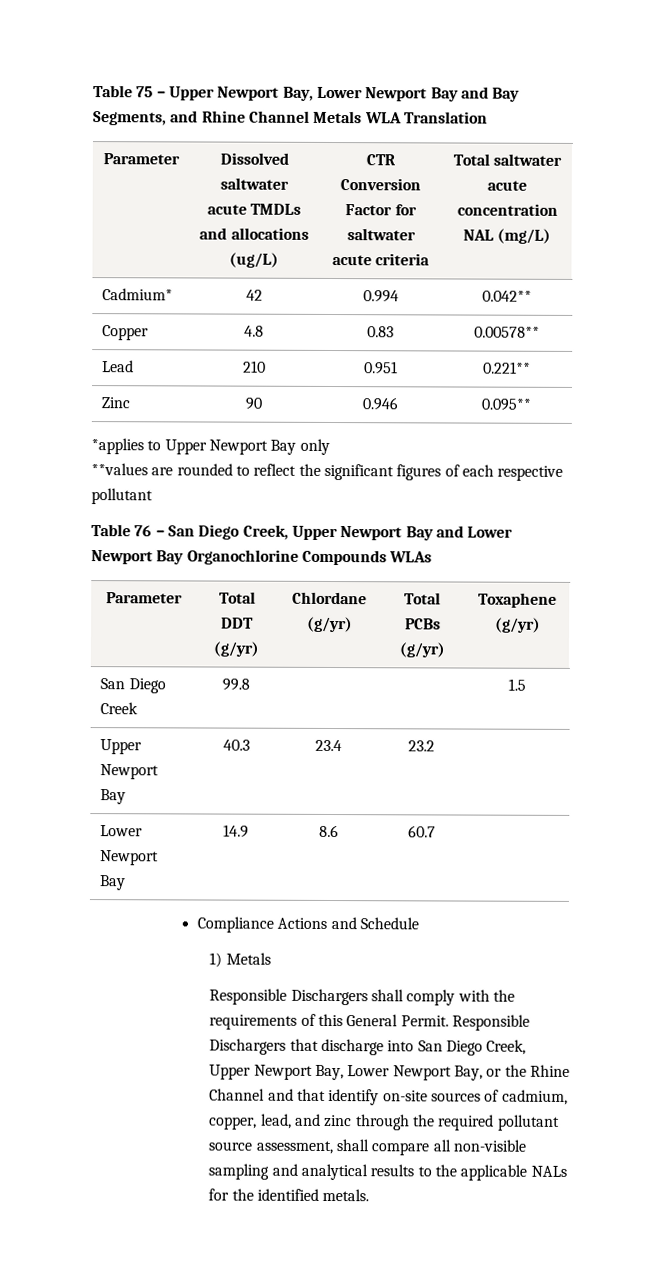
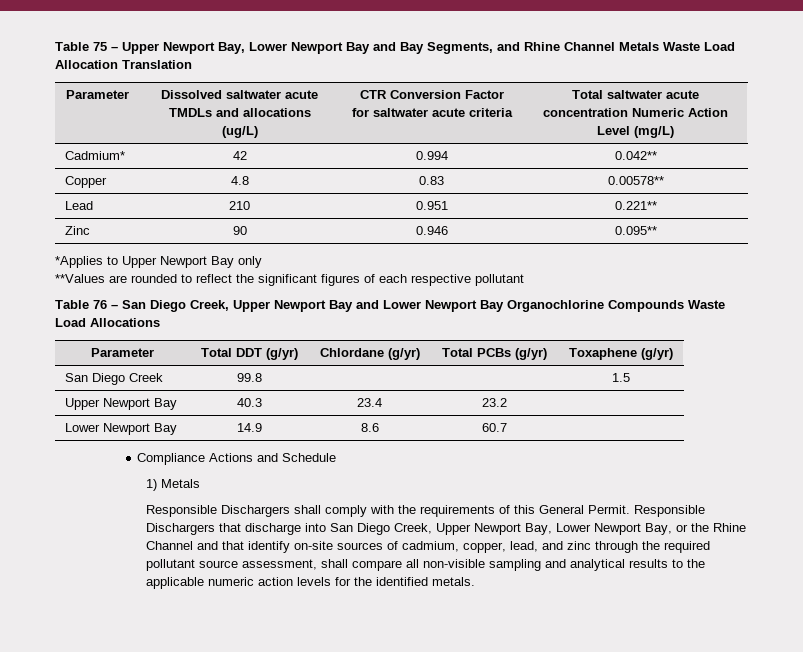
- Table 75 – Upper Newport Bay, Lower Newport Bay and Bay Segments, and Rhine Channel Metals WLA Translation
+ Table 75 – Upper Newport Bay, Lower Newport Bay and Bay Segments, and Rhine Channel Metals Waste Load Allocation Translation
- Parameter | Dissolved saltwater acute TMDLs and allocations (ug/L) | CTR Conversion Factor for saltwater acute criteria | Total saltwater acute concentration NAL (mg/L)
+ Parameter | Dissolved saltwater acute TMDLs and allocations (ug/L) | CTR Conversion Factor for saltwater acute criteria | Total saltwater acute concentration Numeric Action Level (mg/L)
- *applies to Upper Newport Bay only
+ *Applies to Upper Newport Bay only
- **values are rounded to reflect the significant figures of each respective pollutant
+ **Values are rounded to reflect the significant figures of each respective pollutant
- Table 76 – San Diego Creek, Upper Newport Bay and Lower Newport Bay Organochlorine Compounds WLAs
+ Table 76 – San Diego Creek, Upper Newport Bay and Lower Newport Bay Organochlorine Compounds Waste Load Allocations
- Responsible Dischargers that discharge into San Diego Creek, Upper Newport Bay, Lower Newport Bay, or the Rhine Channel and that identify on-site sources of cadmium, copper, lead, and zinc through the required pollutant source assessment, shall compare all non-visible sampling and analytical results to the applicable NALs for the identified metals.
+ Responsible Dischargers that discharge into San Diego Creek, Upper Newport Bay, Lower Newport Bay, or the Rhine Channel and that identify on-site sources of cadmium, copper, lead, and zinc through the required pollutant source assessment, shall compare all non-visible sampling and analytical results to the applicable numeric action levels for the identified metals.

